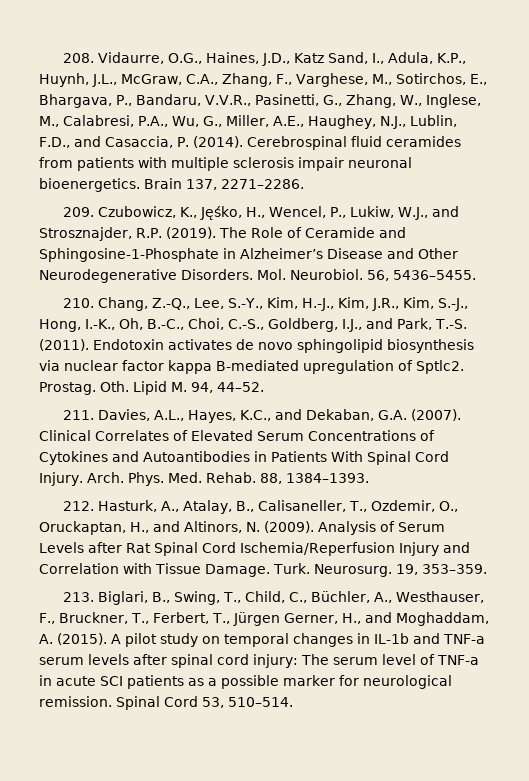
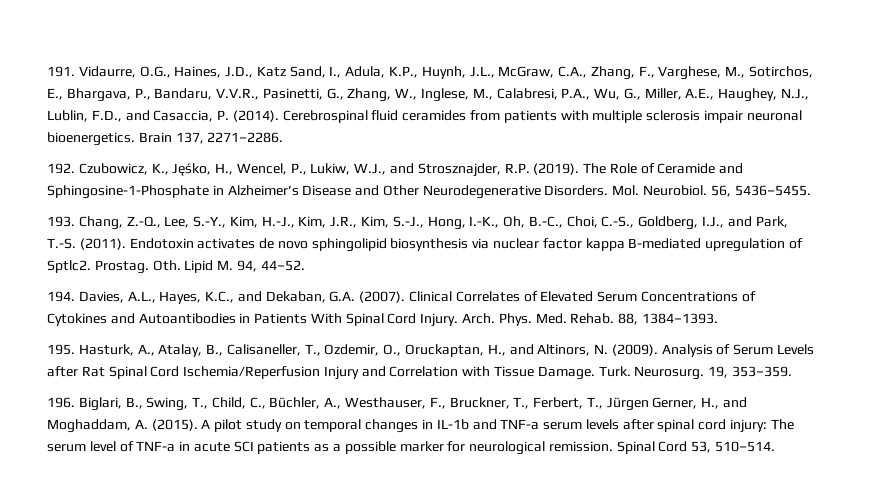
- 208. Vidaurre, O.G., Haines, J.D., Katz Sand, I., Adula, K.P., Huynh, J.L., McGraw, C.A., Zhang, F., Varghese, M., Sotirchos, E., Bhargava, P., Bandaru, V.V.R., Pasinetti, G., Zhang, W., Inglese, M., Calabresi, P.A., Wu, G., Miller, A.E., Haughey, N.J., Lublin, F.D., and Casaccia, P. (2014).
+ 191. Vidaurre, O.G., Haines, J.D., Katz Sand, I., Adula, K.P., Huynh, J.L., McGraw, C.A., Zhang, F., Varghese, M., Sotirchos, E., Bhargava, P., Bandaru, V.V.R., Pasinetti, G., Zhang, W., Inglese, M., Calabresi, P.A., Wu, G., Miller, A.E., Haughey, N.J., Lublin, F.D., and Casaccia, P. (2014).
- 209. Czubowicz, K., Jęśko, H., Wencel, P., Lukiw, W.J., and Strosznajder, R.P. (2019).
+ 192. Czubowicz, K., Jęśko, H., Wencel, P., Lukiw, W.J., and Strosznajder, R.P. (2019).
- 210. Chang, Z.-Q., Lee, S.-Y., Kim, H.-J., Kim, J.R., Kim, S.-J., Hong, I.-K., Oh, B.-C., Choi, C.-S., Goldberg, I.J., and Park, T.-S. (2011).
+ 193. Chang, Z.-Q., Lee, S.-Y., Kim, H.-J., Kim, J.R., Kim, S.-J., Hong, I.-K., Oh, B.-C., Choi, C.-S., Goldberg, I.J., and Park, T.-S. (2011).
- 211. Davies, A.L., Hayes, K.C., and Dekaban, G.A. (2007).
+ 194. Davies, A.L., Hayes, K.C., and Dekaban, G.A. (2007).
- 212. Hasturk, A., Atalay, B., Calisaneller, T., Ozdemir, O., Oruckaptan, H., and Altinors, N. (2009).
+ 195. Hasturk, A., Atalay, B., Calisaneller, T., Ozdemir, O., Oruckaptan, H., and Altinors, N. (2009).
- 213. Biglari, B., Swing, T., Child, C., Büchler, A., Westhauser, F., Bruckner, T., Ferbert, T., Jürgen Gerner, H., and Moghaddam, A. (2015).
+ 196. Biglari, B., Swing, T., Child, C., Büchler, A., Westhauser, F., Bruckner, T., Ferbert, T., Jürgen Gerner, H., and Moghaddam, A. (2015).

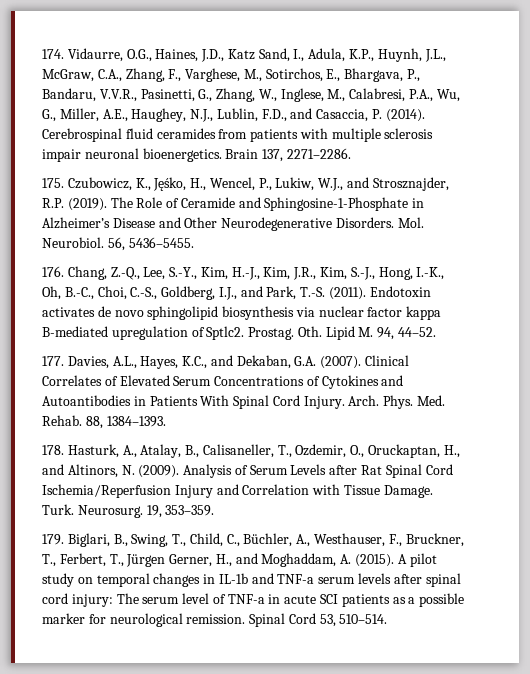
- 191. Vidaurre, O.G., Haines, J.D., Katz Sand, I., Adula, K.P., Huynh, J.L., McGraw, C.A., Zhang, F., Varghese, M., Sotirchos, E., Bhargava, P., Bandaru, V.V.R., Pasinetti, G., Zhang, W., Inglese, M., Calabresi, P.A., Wu, G., Miller, A.E., Haughey, N.J., Lublin, F.D., and Casaccia, P. (2014).
+ 174. Vidaurre, O.G., Haines, J.D., Katz Sand, I., Adula, K.P., Huynh, J.L., McGraw, C.A., Zhang, F., Varghese, M., Sotirchos, E., Bhargava, P., Bandaru, V.V.R., Pasinetti, G., Zhang, W., Inglese, M., Calabresi, P.A., Wu, G., Miller, A.E., Haughey, N.J., Lublin, F.D., and Casaccia, P. (2014).
- 192. Czubowicz, K., Jęśko, H., Wencel, P., Lukiw, W.J., and Strosznajder, R.P. (2019).
+ 175. Czubowicz, K., Jęśko, H., Wencel, P., Lukiw, W.J., and Strosznajder, R.P. (2019).
- 193. Chang, Z.-Q., Lee, S.-Y., Kim, H.-J., Kim, J.R., Kim, S.-J., Hong, I.-K., Oh, B.-C., Choi, C.-S., Goldberg, I.J., and Park, T.-S. (2011).
+ 176. Chang, Z.-Q., Lee, S.-Y., Kim, H.-J., Kim, J.R., Kim, S.-J., Hong, I.-K., Oh, B.-C., Choi, C.-S., Goldberg, I.J., and Park, T.-S. (2011).
- 194. Davies, A.L., Hayes, K.C., and Dekaban, G.A. (2007).
+ 177. Davies, A.L., Hayes, K.C., and Dekaban, G.A. (2007).
- 195. Hasturk, A., Atalay, B., Calisaneller, T., Ozdemir, O., Oruckaptan, H., and Altinors, N. (2009).
+ 178. Hasturk, A., Atalay, B., Calisaneller, T., Ozdemir, O., Oruckaptan, H., and Altinors, N. (2009).
- 196. Biglari, B., Swing, T., Child, C., Büchler, A., Westhauser, F., Bruckner, T., Ferbert, T., Jürgen Gerner, H., and Moghaddam, A. (2015).
+ 179. Biglari, B., Swing, T., Child, C., Büchler, A., Westhauser, F., Bruckner, T., Ferbert, T., Jürgen Gerner, H., and Moghaddam, A. (2015).

